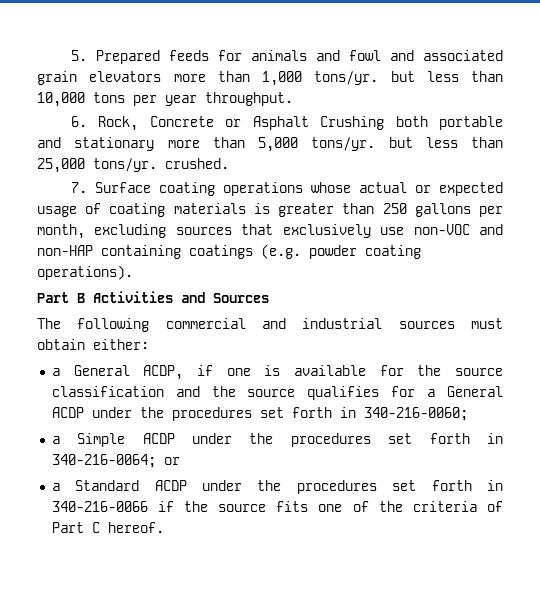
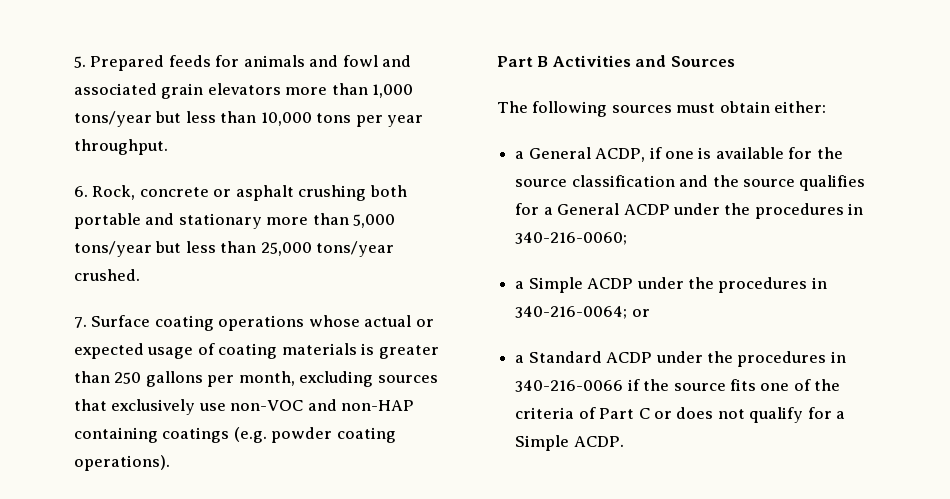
- 5. Prepared feeds for animals and fowl and associated grain elevators more than 1,000 tons/yr. but less than 10,000 tons per year throughput.
+ 5. Prepared feeds for animals and fowl and associated grain elevators more than 1,000 tons/year but less than 10,000 tons per year throughput.
- 6. Rock, Concrete or Asphalt Crushing both portable and stationary more than 5,000 tons/yr. but less than 25,000 tons/yr. crushed.
+ 6. Rock, concrete or asphalt crushing both portable and stationary more than 5,000 tons/year but less than 25,000 tons/year crushed.
- The following commercial and industrial sources must obtain either:
+ The following sources must obtain either:
- a General ACDP, if one is available for the source classification and the source qualifies for a General ACDP under the procedures set forth in 340-216-0060;
+ a General ACDP, if one is available for the source classification and the source qualifies for a General ACDP under the procedures in 340-216-0060;
- a Simple ACDP under the procedures set forth in 340-216-0064; or
+ a Simple ACDP under the procedures in 340-216-0064; or
- a Standard ACDP under the procedures set forth in 340-216-0066 if the source fits one of the criteria of Part C hereof.
+ a Standard ACDP under the procedures in 340-216-0066 if the source fits one of the criteria of Part C or does not qualify for a Simple ACDP.

